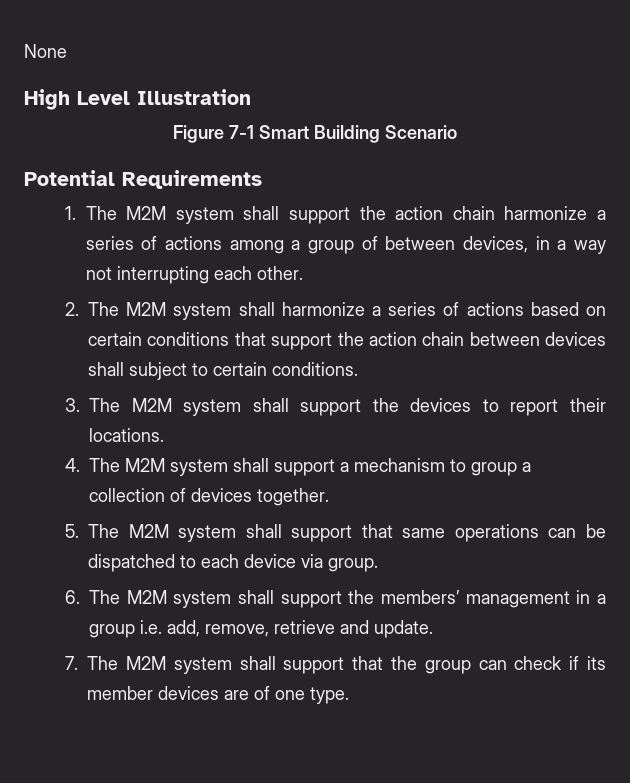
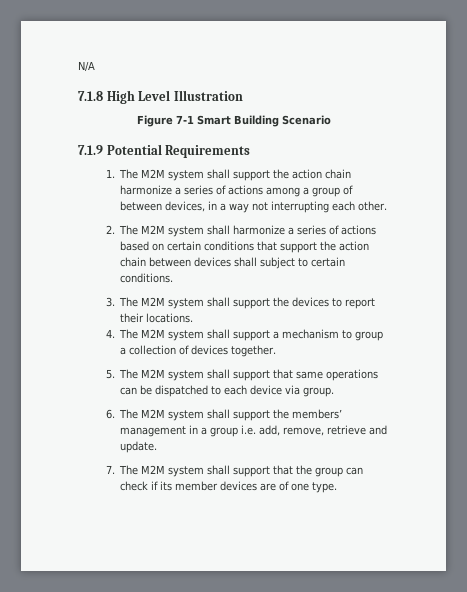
- None
- High Level Illustration
+ N/A
+ 7.1.8 High Level Illustration
- Potential Requirements
+ 7.1.9 Potential Requirements

